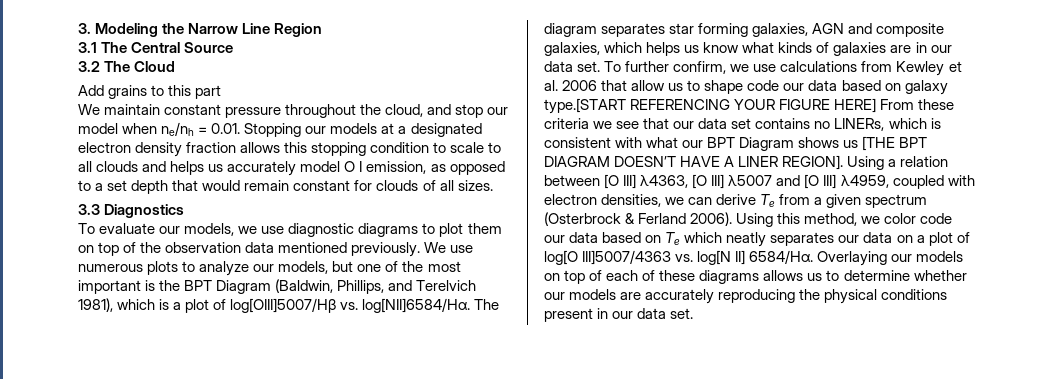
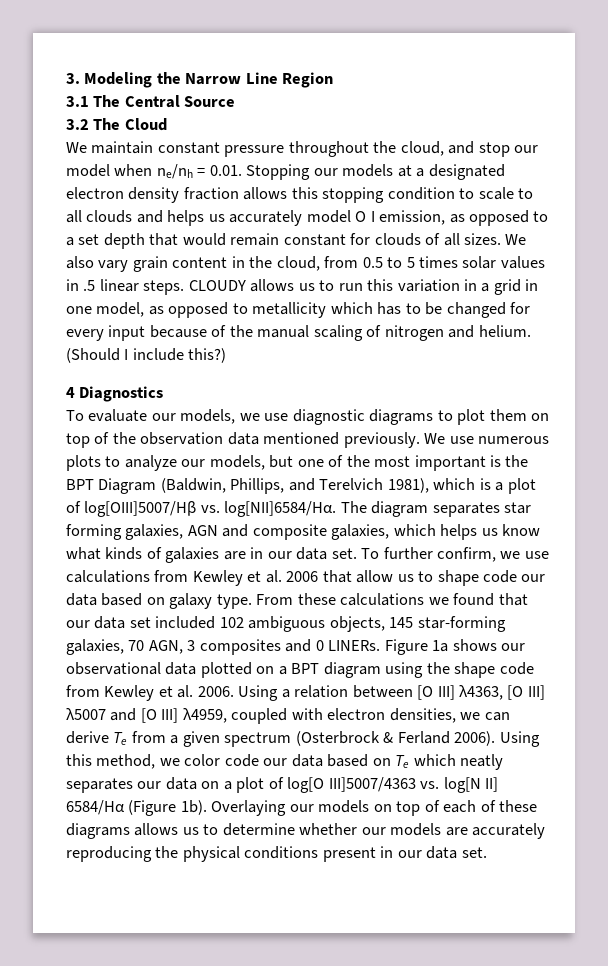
- Add grains to this part
- We maintain constant pressure throughout the cloud, and stop our model when ne/nh = 0.01. Stopping our models at a designated electron density fraction allows this stopping condition to scale to all clouds and helps us accurately model O I emission, as opposed to a set depth that would remain constant for clouds of all sizes.
- 3.3 Diagnostics
+ We maintain constant pressure throughout the cloud, and stop our model when ne/nh = 0.01. Stopping our models at a designated electron density fraction allows this stopping condition to scale to all clouds and helps us accurately model O I emission, as opposed to a set depth that would remain constant for clouds of all sizes. We also vary grain content in the cloud, from 0.5 to 5 times solar values in .5 linear steps. CLOUDY allows us to run this variation in a grid in one model, as opposed to metallicity which has to be changed for every input because of the manual scaling of nitrogen and helium. (Should I include this?)
+ 4 Diagnostics
- To further confirm, we use calculations from Kewley et al. 2006 that allow us to shape code our data based on galaxy type.[START REFERENCING YOUR FIGURE HERE] From these criteria we see that our data set contains no LINERs, which is consistent with what our BPT Diagram shows us [THE BPT DIAGRAM DOESN’T HAVE A LINER REGION].
+ To further confirm, we use calculations from Kewley et al. 2006 that allow us to shape code our data based on galaxy type. From these calculations we found that our data set included 102 ambiguous objects, 145 star-forming galaxies, 70 AGN, 3 composites and 0 LINERs. Figure 1a shows our observational data plotted on a BPT diagram using the shape code from Kewley et al. 2006.
- Using this method, we color code our data based on Te which neatly separates our data on a plot of log[O III]5007/4363 vs. log[N II] 6584/Hα.
+ Using this method, we color code our data based on Te which neatly separates our data on a plot of log[O III]5007/4363 vs. log[N II] 6584/Hα (Figure 1b).

